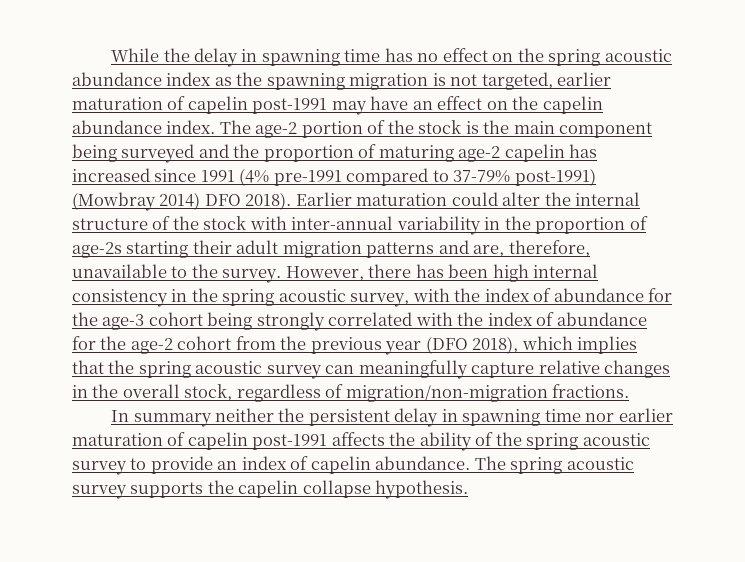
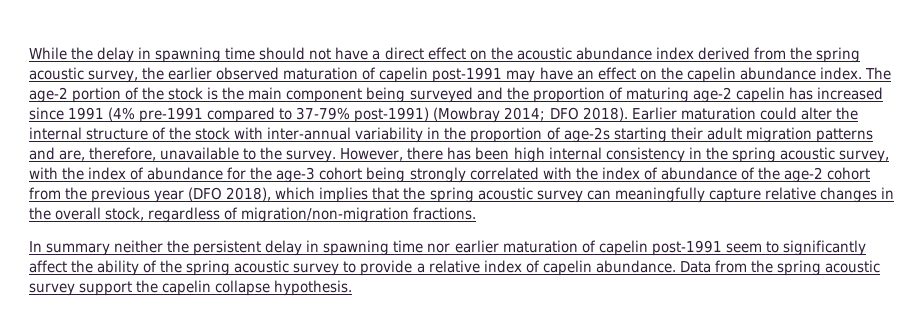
- While the delay in spawning time has no effect on the spring acoustic abundance index as the spawning migration is not targeted, earlier maturation of capelin post-1991 may have an effect on the capelin abundance index.
+ While the delay in spawning time should not have a direct effect on the acoustic abundance index derived from the spring acoustic survey, the earlier observed maturation of capelin post-1991 may have an effect on the capelin abundance index.
- The age-2 portion of the stock is the main component being surveyed and the proportion of maturing age-2 capelin has increased since 1991 (4% pre-1991 compared to 37-79% post-1991) (Mowbray 2014) DFO 2018).
+ The age-2 portion of the stock is the main component being surveyed and the proportion of maturing age-2 capelin has increased since 1991 (4% pre-1991 compared to 37-79% post-1991) (Mowbray 2014; DFO 2018).
- However, there has been high internal consistency in the spring acoustic survey, with the index of abundance for the age-3 cohort being strongly correlated with the index of abundance for the age-2 cohort from the previous year (DFO 2018), which implies that the spring acoustic survey can meaningfully capture relative changes in the overall stock, regardless of migration/non-migration fractions.
+ However, there has been high internal consistency in the spring acoustic survey, with the index of abundance for the age-3 cohort being strongly correlated with the index of abundance of the age-2 cohort from the previous year (DFO 2018), which implies that the spring acoustic survey can meaningfully capture relative changes in the overall stock, regardless of migration/non-migration fractions.
- In summary neither the persistent delay in spawning time nor earlier maturation of capelin post-1991 affects the ability of the spring acoustic survey to provide an index of capelin abundance.
+ In summary neither the persistent delay in spawning time nor earlier maturation of capelin post-1991 seem to significantly affect the ability of the spring acoustic survey to provide a relative index of capelin abundance.
- The spring acoustic survey supports the capelin collapse hypothesis.
+ Data from the spring acoustic survey support the capelin collapse hypothesis.

